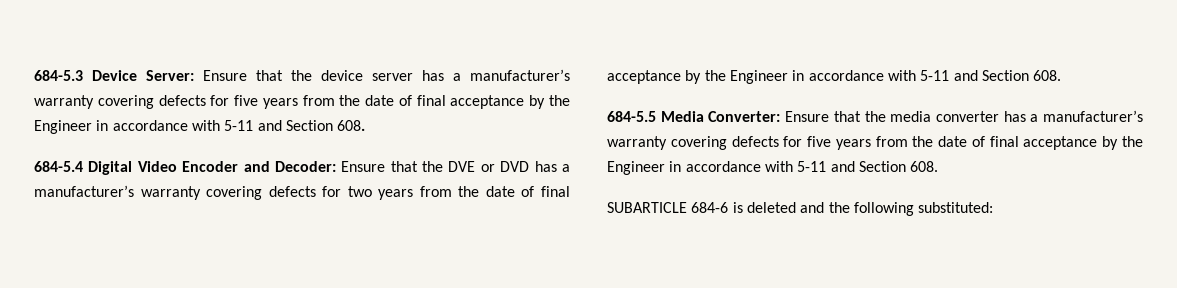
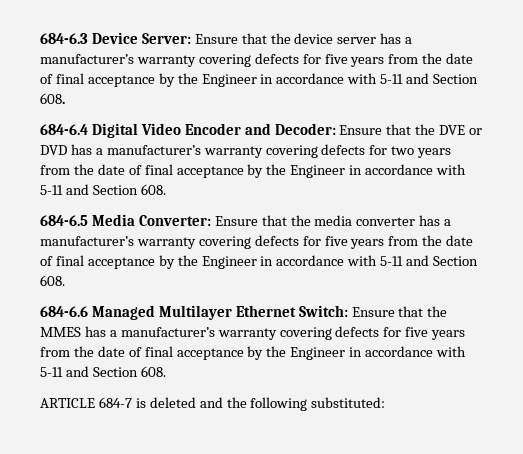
- 684-5.3 Device Server: Ensure that the device server has a manufacturer’s warranty covering defects for five years from the date of final acceptance by the Engineer in accordance with 5-11 and Section 608.
+ 684-6.3 Device Server: Ensure that the device server has a manufacturer’s warranty covering defects for five years from the date of final acceptance by the Engineer in accordance with 5-11 and Section 608.
- 684-5.4 Digital Video Encoder and Decoder: Ensure that the DVE or DVD has a manufacturer’s warranty covering defects for two years from the date of final acceptance by the Engineer in accordance with 5-11 and Section 608.
+ 684-6.4 Digital Video Encoder and Decoder: Ensure that the DVE or DVD has a manufacturer’s warranty covering defects for two years from the date of final acceptance by the Engineer in accordance with 5-11 and Section 608.
- 684-5.5 Media Converter: Ensure that the media converter has a manufacturer’s warranty covering defects for five years from the date of final acceptance by the Engineer in accordance with 5-11 and Section 608.
+ 684-6.5 Media Converter: Ensure that the media converter has a manufacturer’s warranty covering defects for five years from the date of final acceptance by the Engineer in accordance with 5-11 and Section 608.
- SUBARTICLE 684-6 is deleted and the following substituted:
+ 684-6.6 Managed Multilayer Ethernet Switch: Ensure that the MMES has a manufacturer’s warranty covering defects for five years from the date of final acceptance by the Engineer in accordance with 5-11 and Section 608.
+ ARTICLE 684-7 is deleted and the following substituted:

